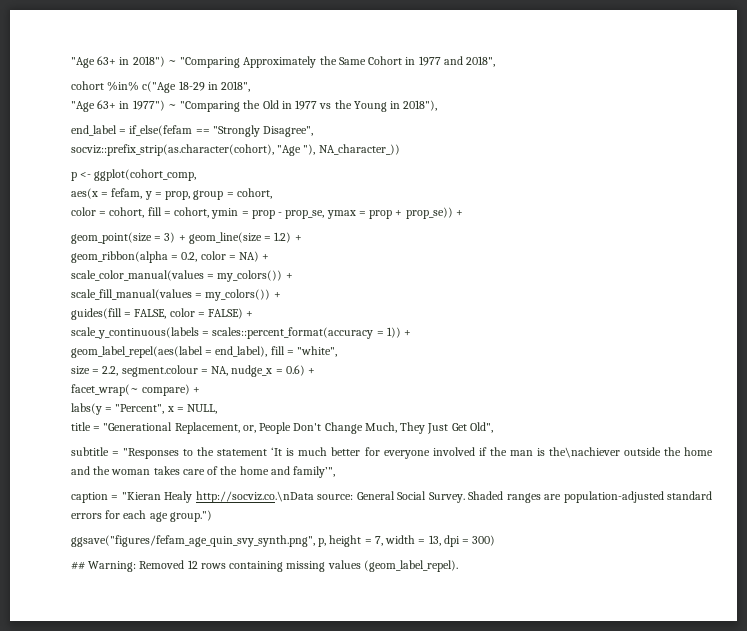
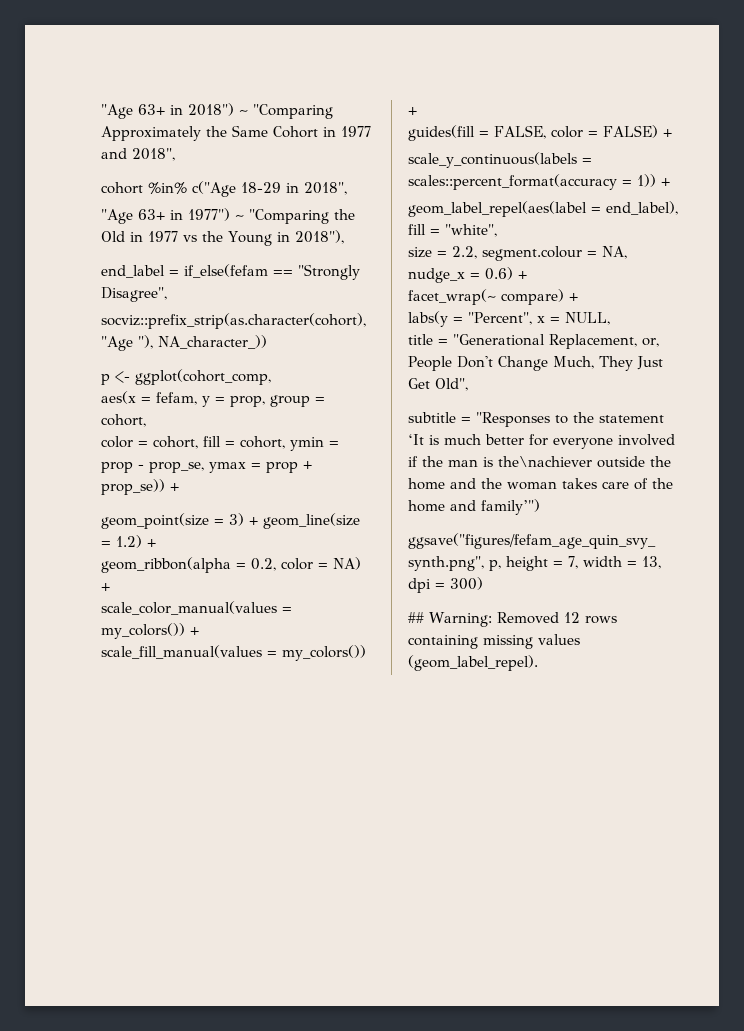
- subtitle = "Responses to the statement ‘It is much better for everyone involved if the man is the\nachiever outside the home and the woman takes care of the home and family’",
- caption = "Kieran Healy http://socviz.co.\nData source: General Social Survey. Shaded ranges are population-adjusted standard errors for each age group.")
+ subtitle = "Responses to the statement ‘It is much better for everyone involved if the man is the\nachiever outside the home and the woman takes care of the home and family’")

